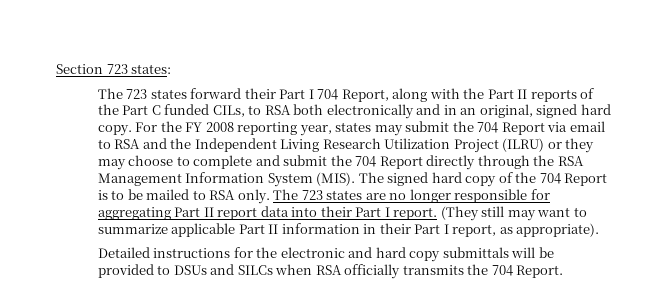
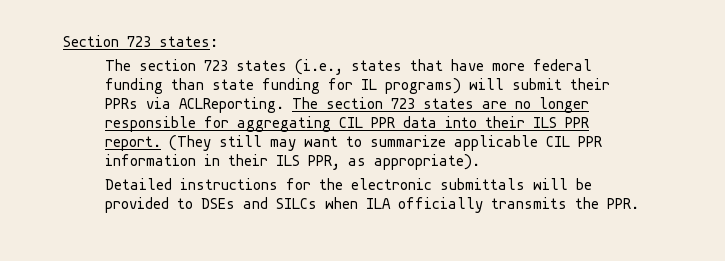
- The 723 states forward their Part I 704 Report, along with the Part II reports of the Part C funded CILs, to RSA both electronically and in an original, signed hard copy. For the FY 2008 reporting year, states may submit the 704 Report via email to RSA and the Independent Living Research Utilization Project (ILRU) or they may choose to complete and submit the 704 Report directly through the RSA Management Information System (MIS). The signed hard copy of the 704 Report is to be mailed to RSA only. The 723 states are no longer responsible for aggregating Part II report data into their Part I report.
+ The section 723 states (i.e., states that have more federal funding than state funding for IL programs) will submit their PPRs via ACLReporting. The section 723 states are no longer responsible for aggregating CIL PPR data into their ILS PPR report.
- (They still may want to summarize applicable Part II information in their Part I report, as appropriate).
+ (They still may want to summarize applicable CIL PPR information in their ILS PPR, as appropriate).
- Detailed instructions for the electronic and hard copy submittals will be provided to DSUs and SILCs when RSA officially transmits the 704 Report.
+ Detailed instructions for the electronic submittals will be provided to DSEs and SILCs when ILA officially transmits the PPR.

